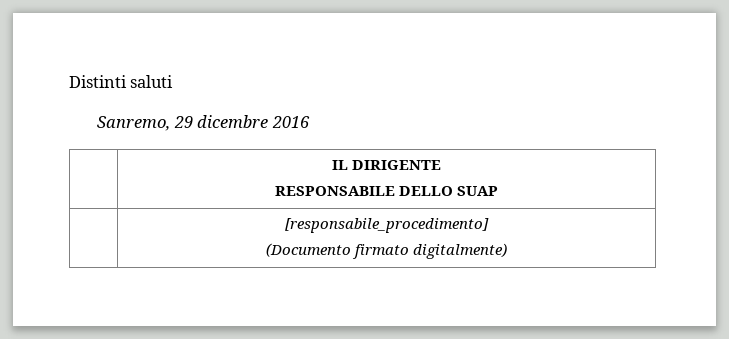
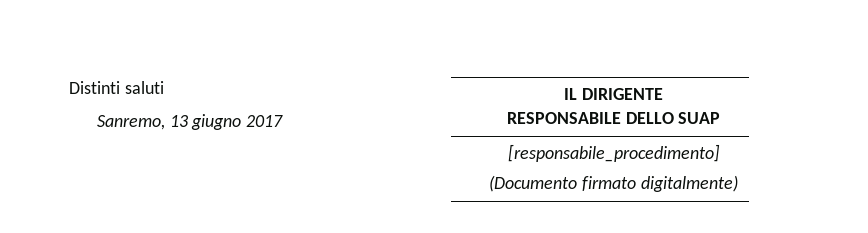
- Sanremo, 29 dicembre 2016
+ Sanremo, 13 giugno 2017

